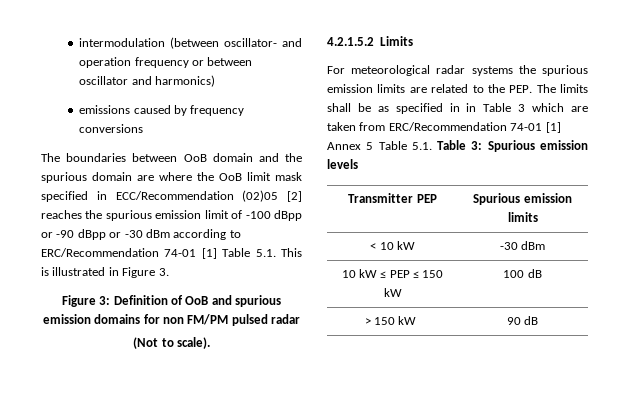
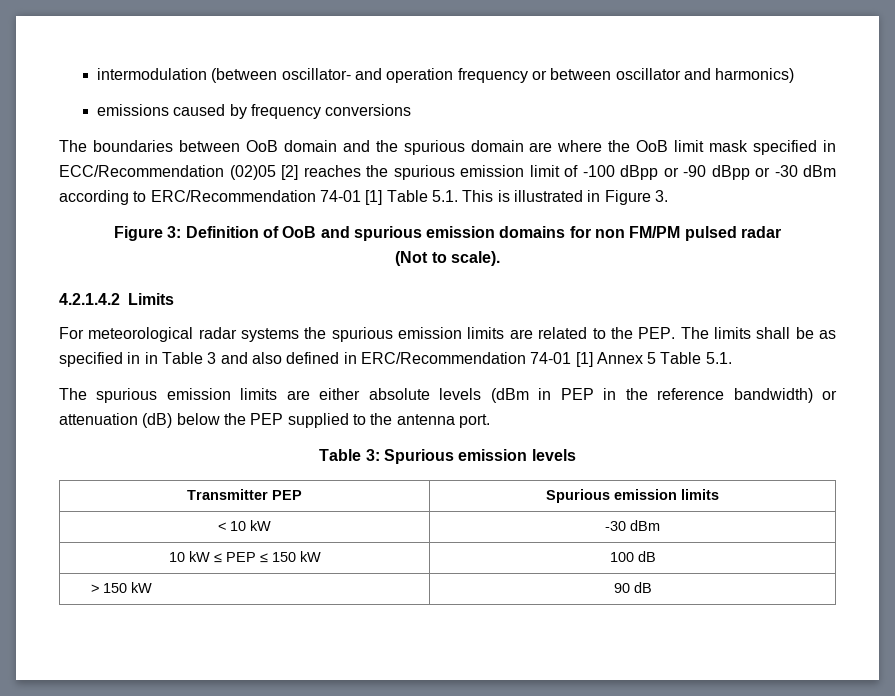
- 4.2.1.5.2 Limits
+ 4.2.1.4.2 Limits
- For meteorological radar systems the spurious emission limits are related to the PEP. The limits shall be as specified in in Table 3 which are taken from ERC/Recommendation 74-01 [1] Annex 5 Table 5.1. Table 3: Spurious emission levels
+ For meteorological radar systems the spurious emission limits are related to the PEP. The limits shall be as specified in in Table 3 and also defined in ERC/Recommendation 74-01 [1] Annex 5 Table 5.1.
+ The spurious emission limits are either absolute levels (dBm in PEP in the reference bandwidth) or attenuation (dB) below the PEP supplied to the antenna port.
+ Table 3: Spurious emission levels

